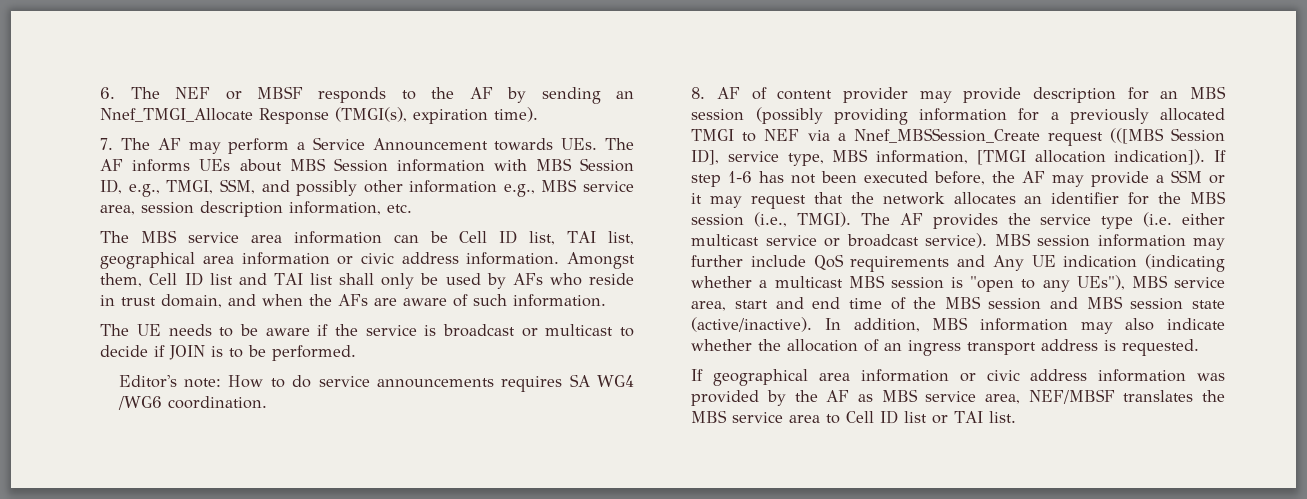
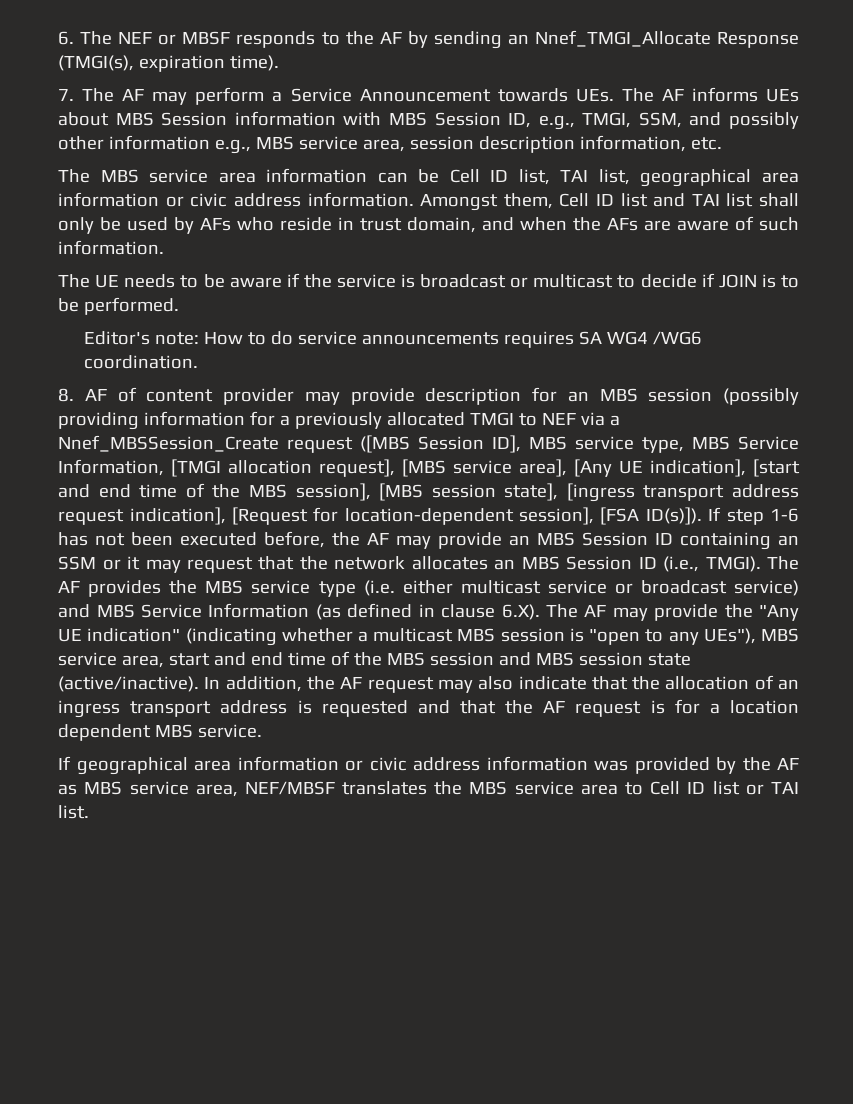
- 8. AF of content provider may provide description for an MBS session (possibly providing information for a previously allocated TMGI to NEF via a Nnef_MBSSession_Create request (([MBS Session ID], service type, MBS information, [TMGI allocation indication]).
+ 8. AF of content provider may provide description for an MBS session (possibly providing information for a previously allocated TMGI to NEF via a Nnef_MBSSession_Create request ([MBS Session ID], MBS service type, MBS Service Information, [TMGI allocation request], [MBS service area], [Any UE indication], [start and end time of the MBS session], [MBS session state], [ingress transport address request indication], [Request for location-dependent session], [FSA ID(s)]).
- If step 1-6 has not been executed before, the AF may provide a SSM or it may request that the network allocates an identifier for the MBS session (i.e., TMGI).
+ If step 1-6 has not been executed before, the AF may provide an MBS Session ID containing an SSM or it may request that the network allocates an MBS Session ID (i.e., TMGI).
- The AF provides the service type (i.e. either multicast service or broadcast service). MBS session information may further include QoS requirements and Any UE indication (indicating whether a multicast MBS session is "open to any UEs"), MBS service area, start and end time of the MBS session and MBS session state (active/inactive).
+ The AF provides the MBS service type (i.e. either multicast service or broadcast service) and MBS Service Information (as defined in clause 6.X). The AF may provide the "Any UE indication" (indicating whether a multicast MBS session is "open to any UEs"), MBS service area, start and end time of the MBS session and MBS session state (active/inactive).
- In addition, MBS information may also indicate whether the allocation of an ingress transport address is requested.
+ In addition, the AF request may also indicate that the allocation of an ingress transport address is requested and that the AF request is for a location dependent MBS service.

